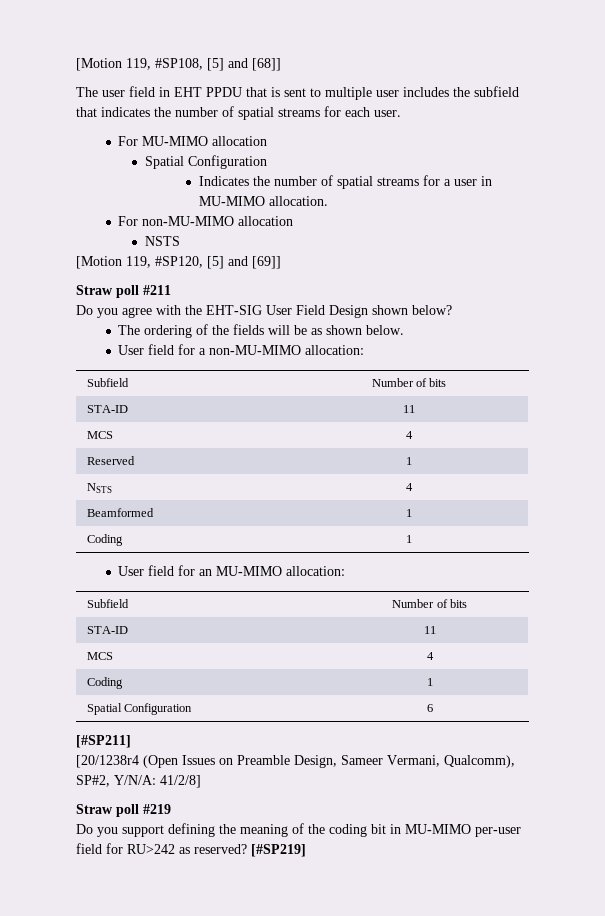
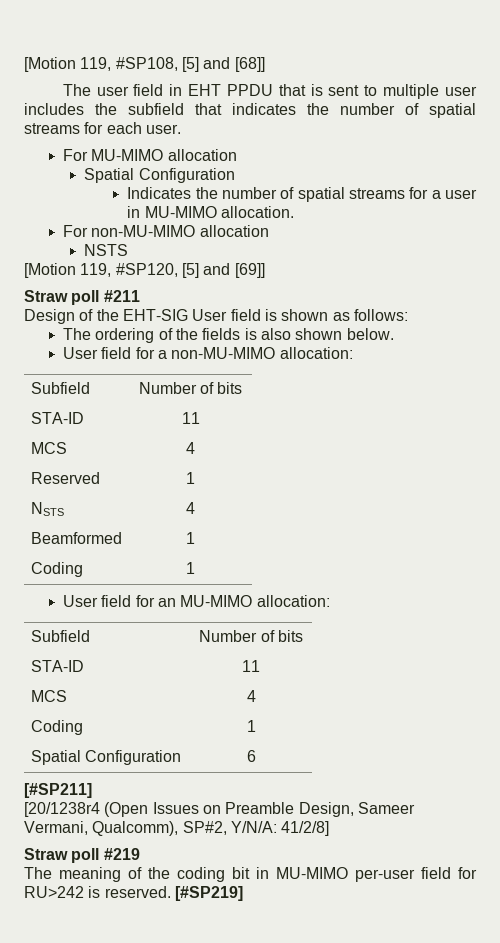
- Do you agree with the EHT-SIG User Field Design shown below?
+ Design of the EHT-SIG User field is shown as follows:
- The ordering of the fields will be as shown below.
+ The ordering of the fields is also shown below.
- Do you support defining the meaning of the coding bit in MU-MIMO per-user field for RU>242 as reserved?
+ The meaning of the coding bit in MU-MIMO per-user field for RU>242 is reserved.

